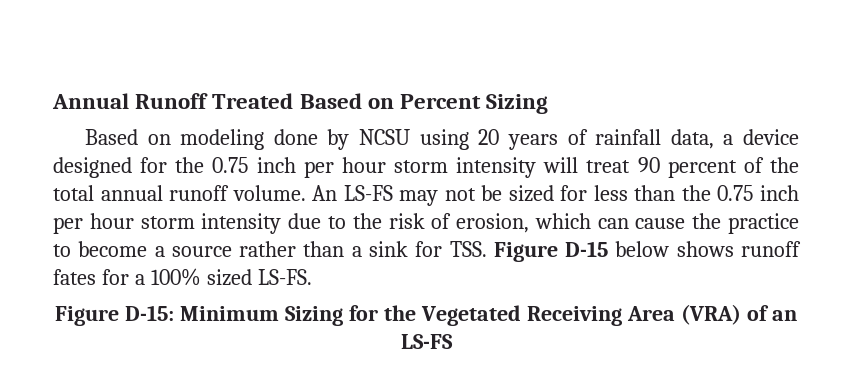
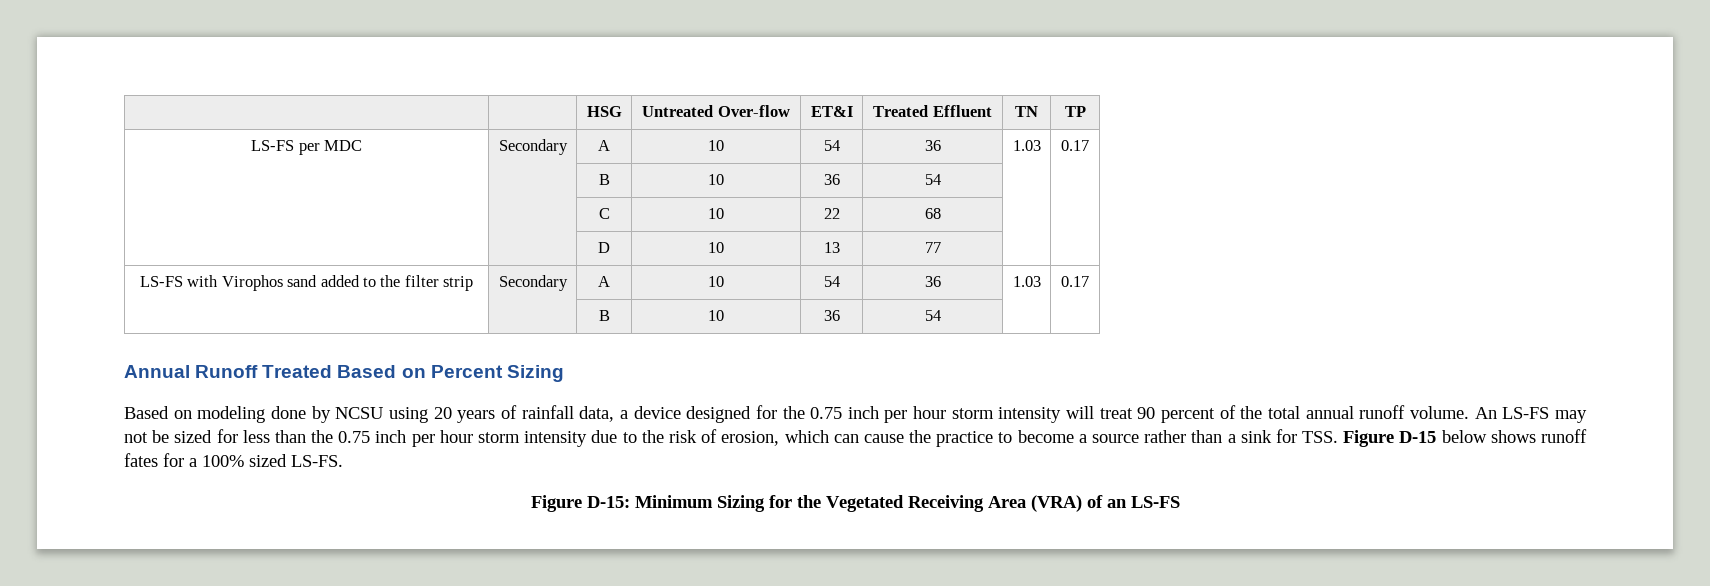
+ | | HSG | Untreated Over-flow | ET&I | Treated Effluent | TN | TP
+ LS-FS per MDC | Secondary | A | 10 | 54 | 36 | 1.03 | 0.17
+ | | B | 10 | 36 | 54 | |
+ | | C | 10 | 22 | 68 | |
+ | | D | 10 | 13 | 77 | |
+ LS-FS with Virophos sand added to the filter strip | Secondary | A | 10 | 54 | 36 | 1.03 | 0.17
+ | | B | 10 | 36 | 54 | |

